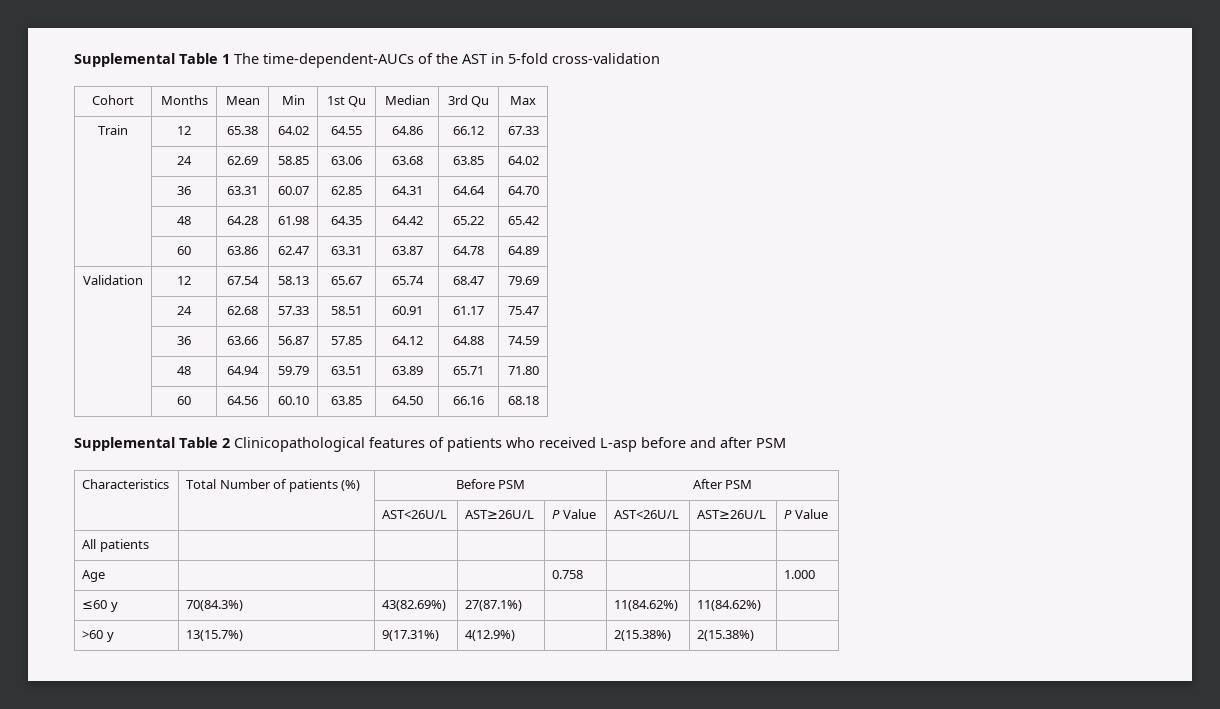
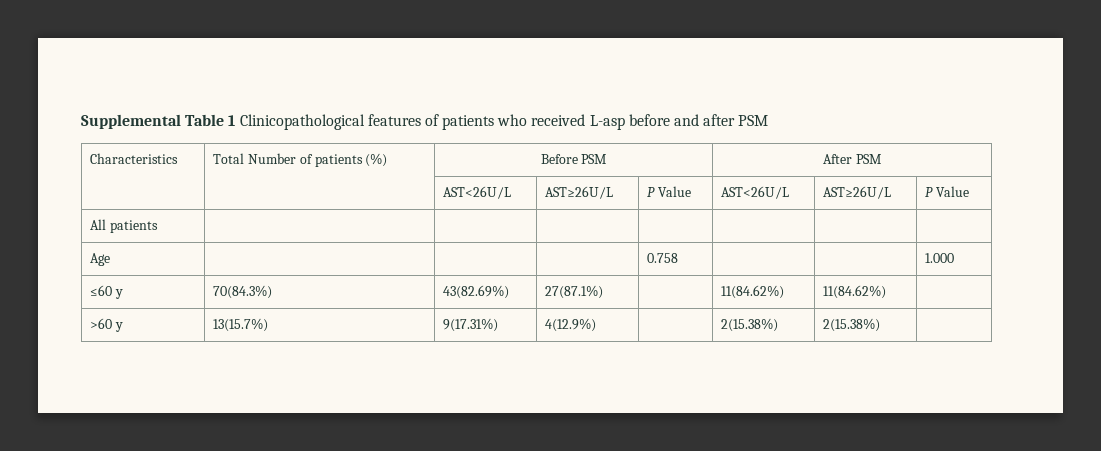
- Supplemental Table 1 The time-dependent-AUCs of the AST in 5-fold cross-validation
- Cohort | Months | Mean | Min | 1st Qu | Median | 3rd Qu | Max
- Train | 12 | 65.38 | 64.02 | 64.55 | 64.86 | 66.12 | 67.33
- | 24 | 62.69 | 58.85 | 63.06 | 63.68 | 63.85 | 64.02
- | 36 | 63.31 | 60.07 | 62.85 | 64.31 | 64.64 | 64.70
- | 48 | 64.28 | 61.98 | 64.35 | 64.42 | 65.22 | 65.42
- | 60 | 63.86 | 62.47 | 63.31 | 63.87 | 64.78 | 64.89
- Validation | 12 | 67.54 | 58.13 | 65.67 | 65.74 | 68.47 | 79.69
- | 24 | 62.68 | 57.33 | 58.51 | 60.91 | 61.17 | 75.47
- | 36 | 63.66 | 56.87 | 57.85 | 64.12 | 64.88 | 74.59
- | 48 | 64.94 | 59.79 | 63.51 | 63.89 | 65.71 | 71.80
- | 60 | 64.56 | 60.10 | 63.85 | 64.50 | 66.16 | 68.18
- Supplemental Table 2 Clinicopathological features of patients who received L-asp before and after PSM
+ Supplemental Table 1 Clinicopathological features of patients who received L-asp before and after PSM

